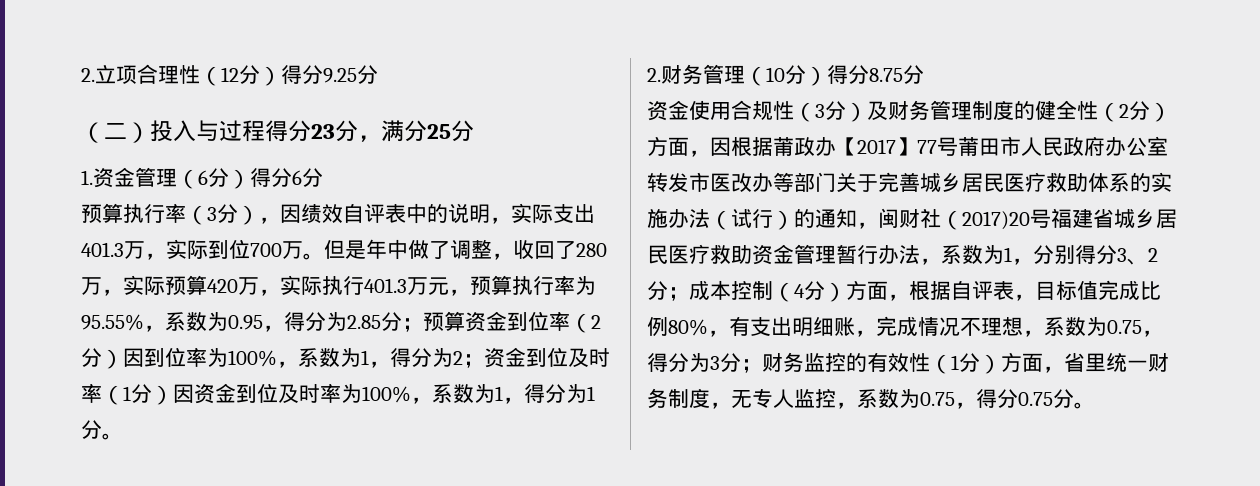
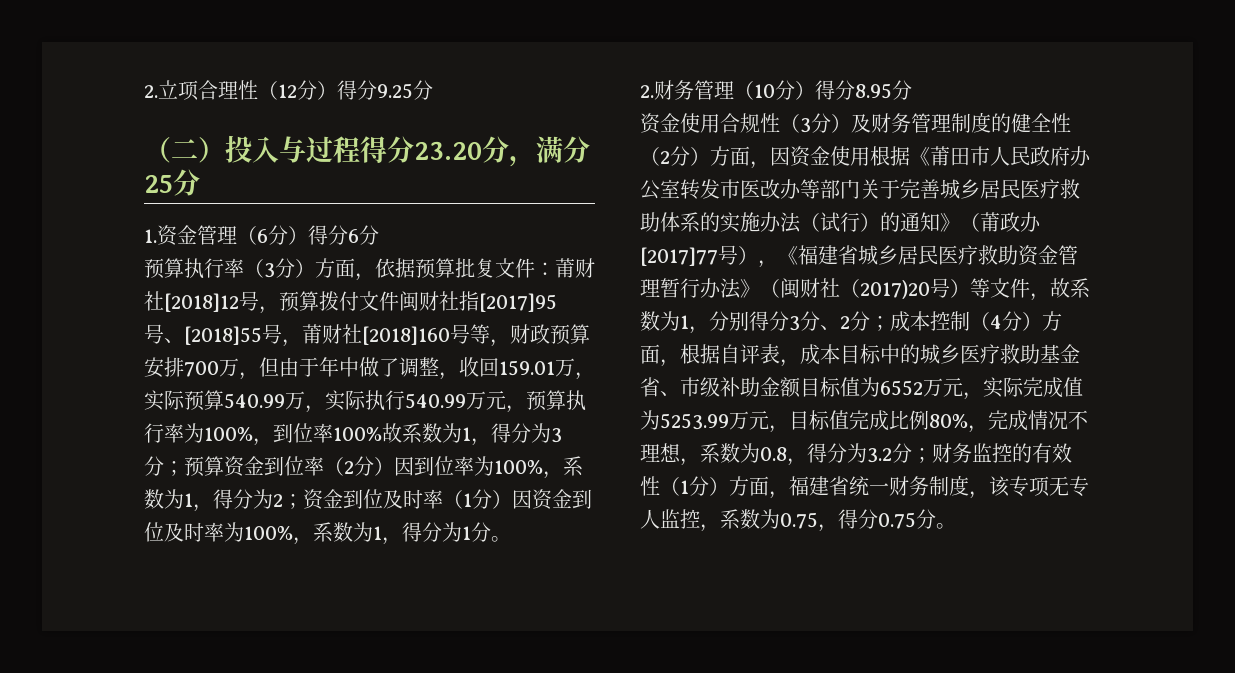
- （二）投入与过程得分23分，满分25分
+ （二）投入与过程得分23.20分，满分25分
- 预算执行率（3分），因绩效自评表中的说明，实际支出401.3万，实际到位700万。但是年中做了调整，收回了280万，实际预算420万，实际执行401.3万元，预算执行率为95.55%，系数为0.95，得分为2.85分；预算资金到位率（2分）因到位率为100%，系数为1，得分为2；资金到位及时率（1分）因资金到位及时率为100%，系数为1，得分为1分。
+ 预算执行率（3分）方面，依据预算批复文件：莆财社[2018]12号，预算拨付文件闽财社指[2017]95号、[2018]55号，莆财社[2018]160号等，财政预算安排700万，但由于年中做了调整，收回159.01万，实际预算540.99万，实际执行540.99万元，预算执行率为100%，到位率100%故系数为1，得分为3分；预算资金到位率（2分）因到位率为100%，系数为1，得分为2；资金到位及时率（1分）因资金到位及时率为100%，系数为1，得分为1分。
- 2.财务管理（10分）得分8.75分
+ 2.财务管理（10分）得分8.95分
- 资金使用合规性（3分）及财务管理制度的健全性（2分）方面，因根据莆政办【2017】77号莆田市人民政府办公室转发市医改办等部门关于完善城乡居民医疗救助体系的实施办法（试行）的通知，闽财社（2017)20号福建省城乡居民医疗救助资金管理暂行办法，系数为1，分别得分3、2分；
+ 资金使用合规性（3分）及财务管理制度的健全性（2分）方面，因资金使用根据《莆田市人民政府办公室转发市医改办等部门关于完善城乡居民医疗救助体系的实施办法（试行）的通知》（莆政办[2017]77号），《福建省城乡居民医疗救助资金管理暂行办法》（闽财社（2017)20号）等文件，故系数为1，分别得分3分、2分；
- 成本控制（4分）方面，根据自评表，目标值完成比例80%，有支出明细账，完成情况不理想，系数为0.75，得分为3分；
+ 成本控制（4分）方面，根据自评表，成本目标中的城乡医疗救助基金省、市级补助金额目标值为6552万元，实际完成值为5253.99万元，目标值完成比例80%，完成情况不理想，系数为0.8，得分为3.2分；
- 财务监控的有效性（1分）方面，省里统一财务制度，无专人监控，系数为0.75，得分0.75分。
+ 财务监控的有效性（1分）方面，福建省统一财务制度，该专项无专人监控，系数为0.75，得分0.75分。

